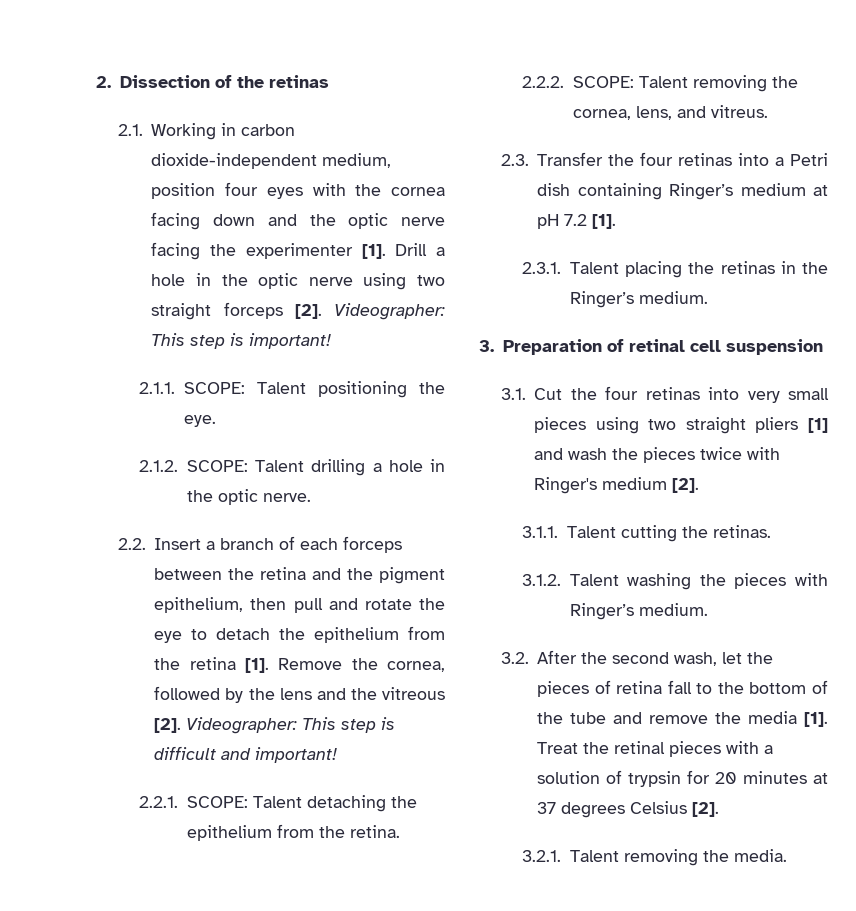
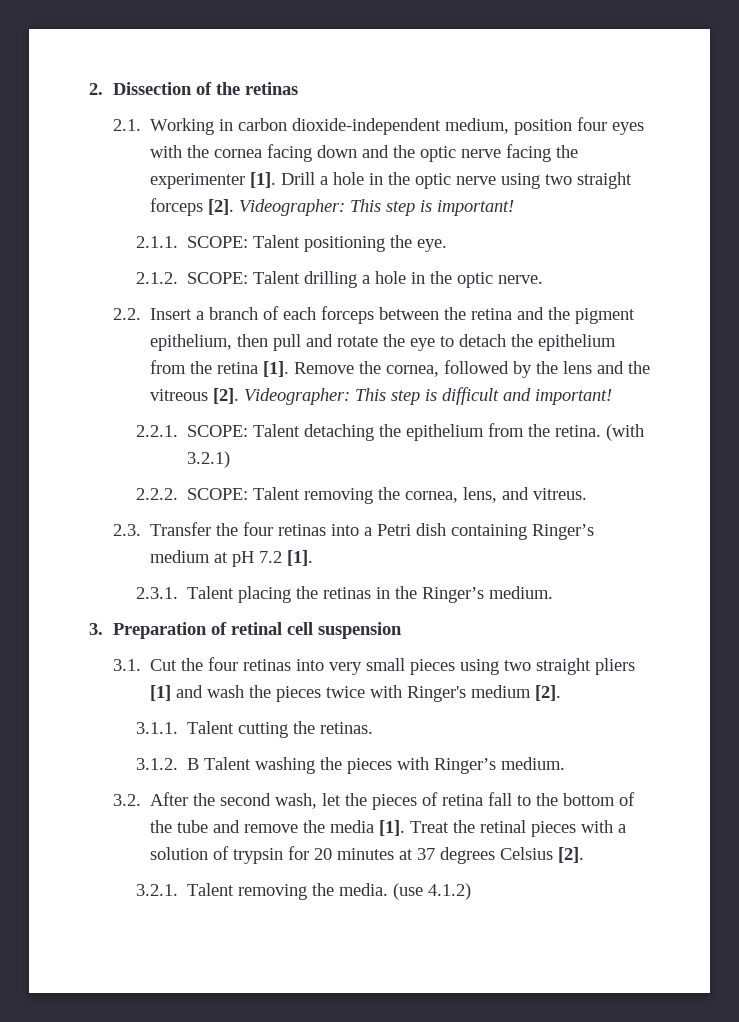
+ (with 3.2.1)
- 3.1.2. Talent washing the pieces with Ringer’s medium.
+ 3.1.2. B Talent washing the pieces with Ringer’s medium.
+ (use 4.1.2)

